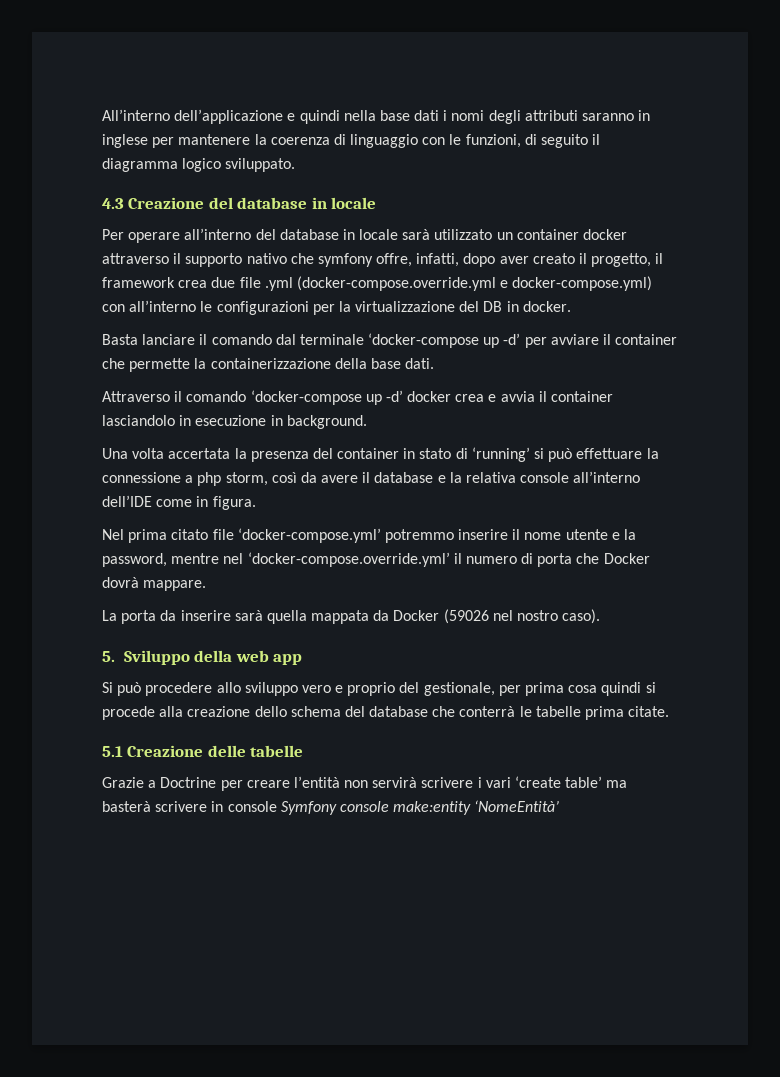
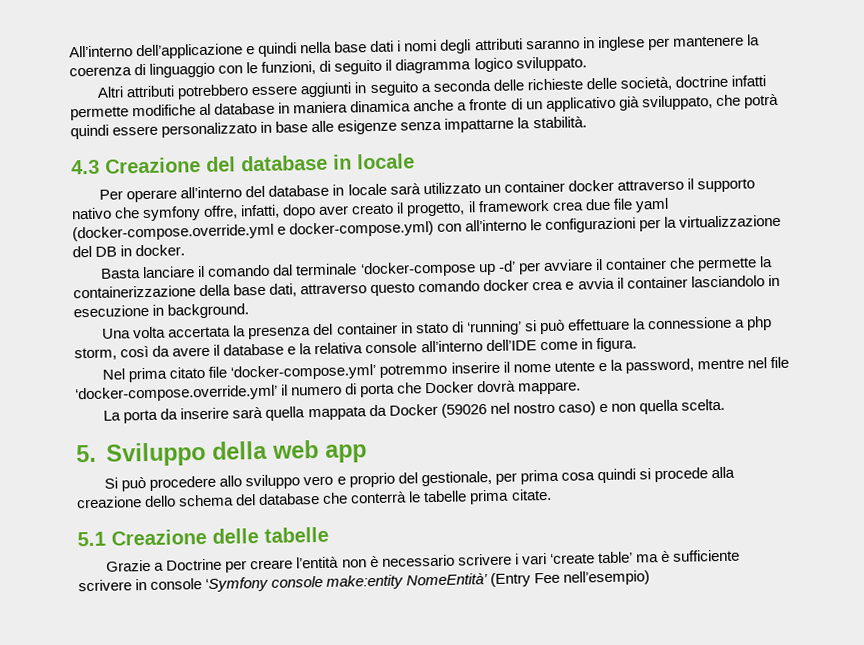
+ Altri attributi potrebbero essere aggiunti in seguito a seconda delle richieste delle società, doctrine infatti permette modifiche al database in maniera dinamica anche a fronte di un applicativo già sviluppato, che potrà quindi essere personalizzato in base alle esigenze senza impattarne la stabilità.
- Per operare all’interno del database in locale sarà utilizzato un container docker attraverso il supporto nativo che symfony offre, infatti, dopo aver creato il progetto, il framework crea due file .yml (docker-compose.override.yml e docker-compose.yml) con all’interno le configurazioni per la virtualizzazione del DB in docker.
+ Per operare all’interno del database in locale sarà utilizzato un container docker attraverso il supporto nativo che symfony offre, infatti, dopo aver creato il progetto, il framework crea due file yaml (docker-compose.override.yml e docker-compose.yml) con all’interno le configurazioni per la virtualizzazione del DB in docker.
- Basta lanciare il comando dal terminale ‘docker-compose up -d’ per avviare il container che permette la containerizzazione della base dati.
- Attraverso il comando ‘docker-compose up -d’ docker crea e avvia il container lasciandolo in esecuzione in background.
+ Basta lanciare il comando dal terminale ‘docker-compose up -d’ per avviare il container che permette la containerizzazione della base dati, attraverso questo comando docker crea e avvia il container lasciandolo in esecuzione in background.
- Nel prima citato file ‘docker-compose.yml’ potremmo inserire il nome utente e la password, mentre nel ‘docker-compose.override.yml’ il numero di porta che Docker dovrà mappare.
+ Nel prima citato file ‘docker-compose.yml’ potremmo inserire il nome utente e la password, mentre nel file ‘docker-compose.override.yml’ il numero di porta che Docker dovrà mappare.
- La porta da inserire sarà quella mappata da Docker (59026 nel nostro caso).
+ La porta da inserire sarà quella mappata da Docker (59026 nel nostro caso) e non quella scelta.
- Grazie a Doctrine per creare l’entità non servirà scrivere i vari ‘create table’ ma basterà scrivere in console Symfony console make:entity ‘NomeEntità’
+ Grazie a Doctrine per creare l’entità non è necessario scrivere i vari ‘create table’ ma è sufficiente scrivere in console ‘Symfony console make:entity NomeEntità’ (Entry Fee nell’esempio)

